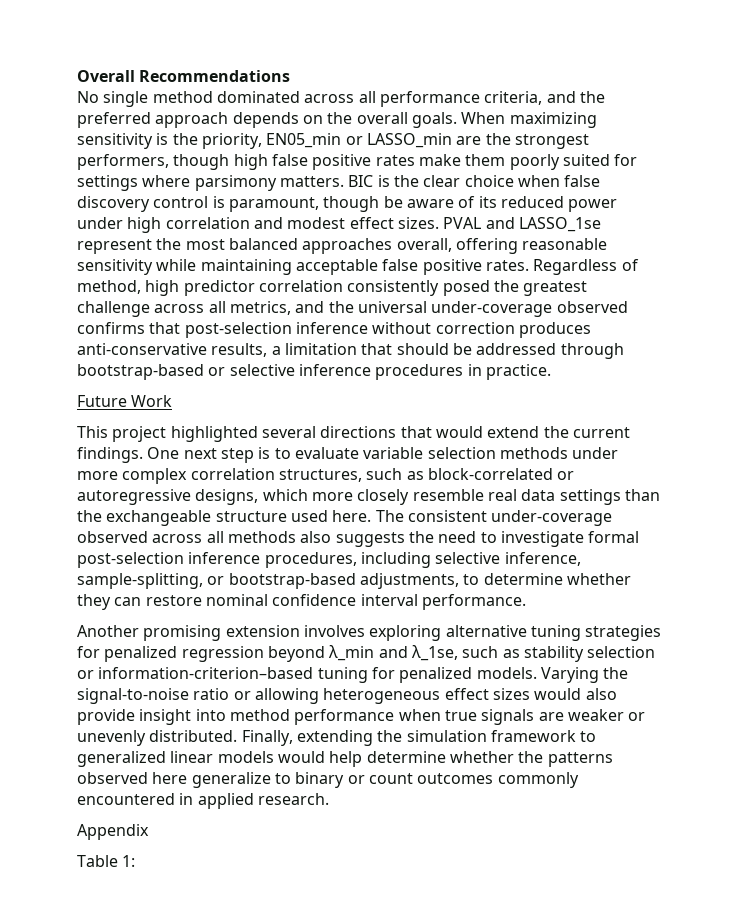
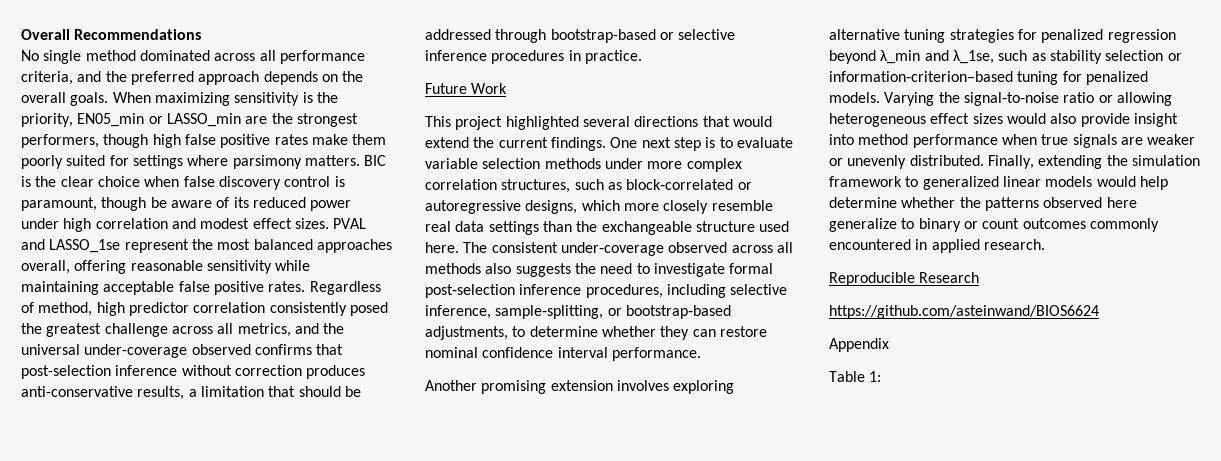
+ Reproducible Research
+ https://github.com/asteinwand/BIOS6624

